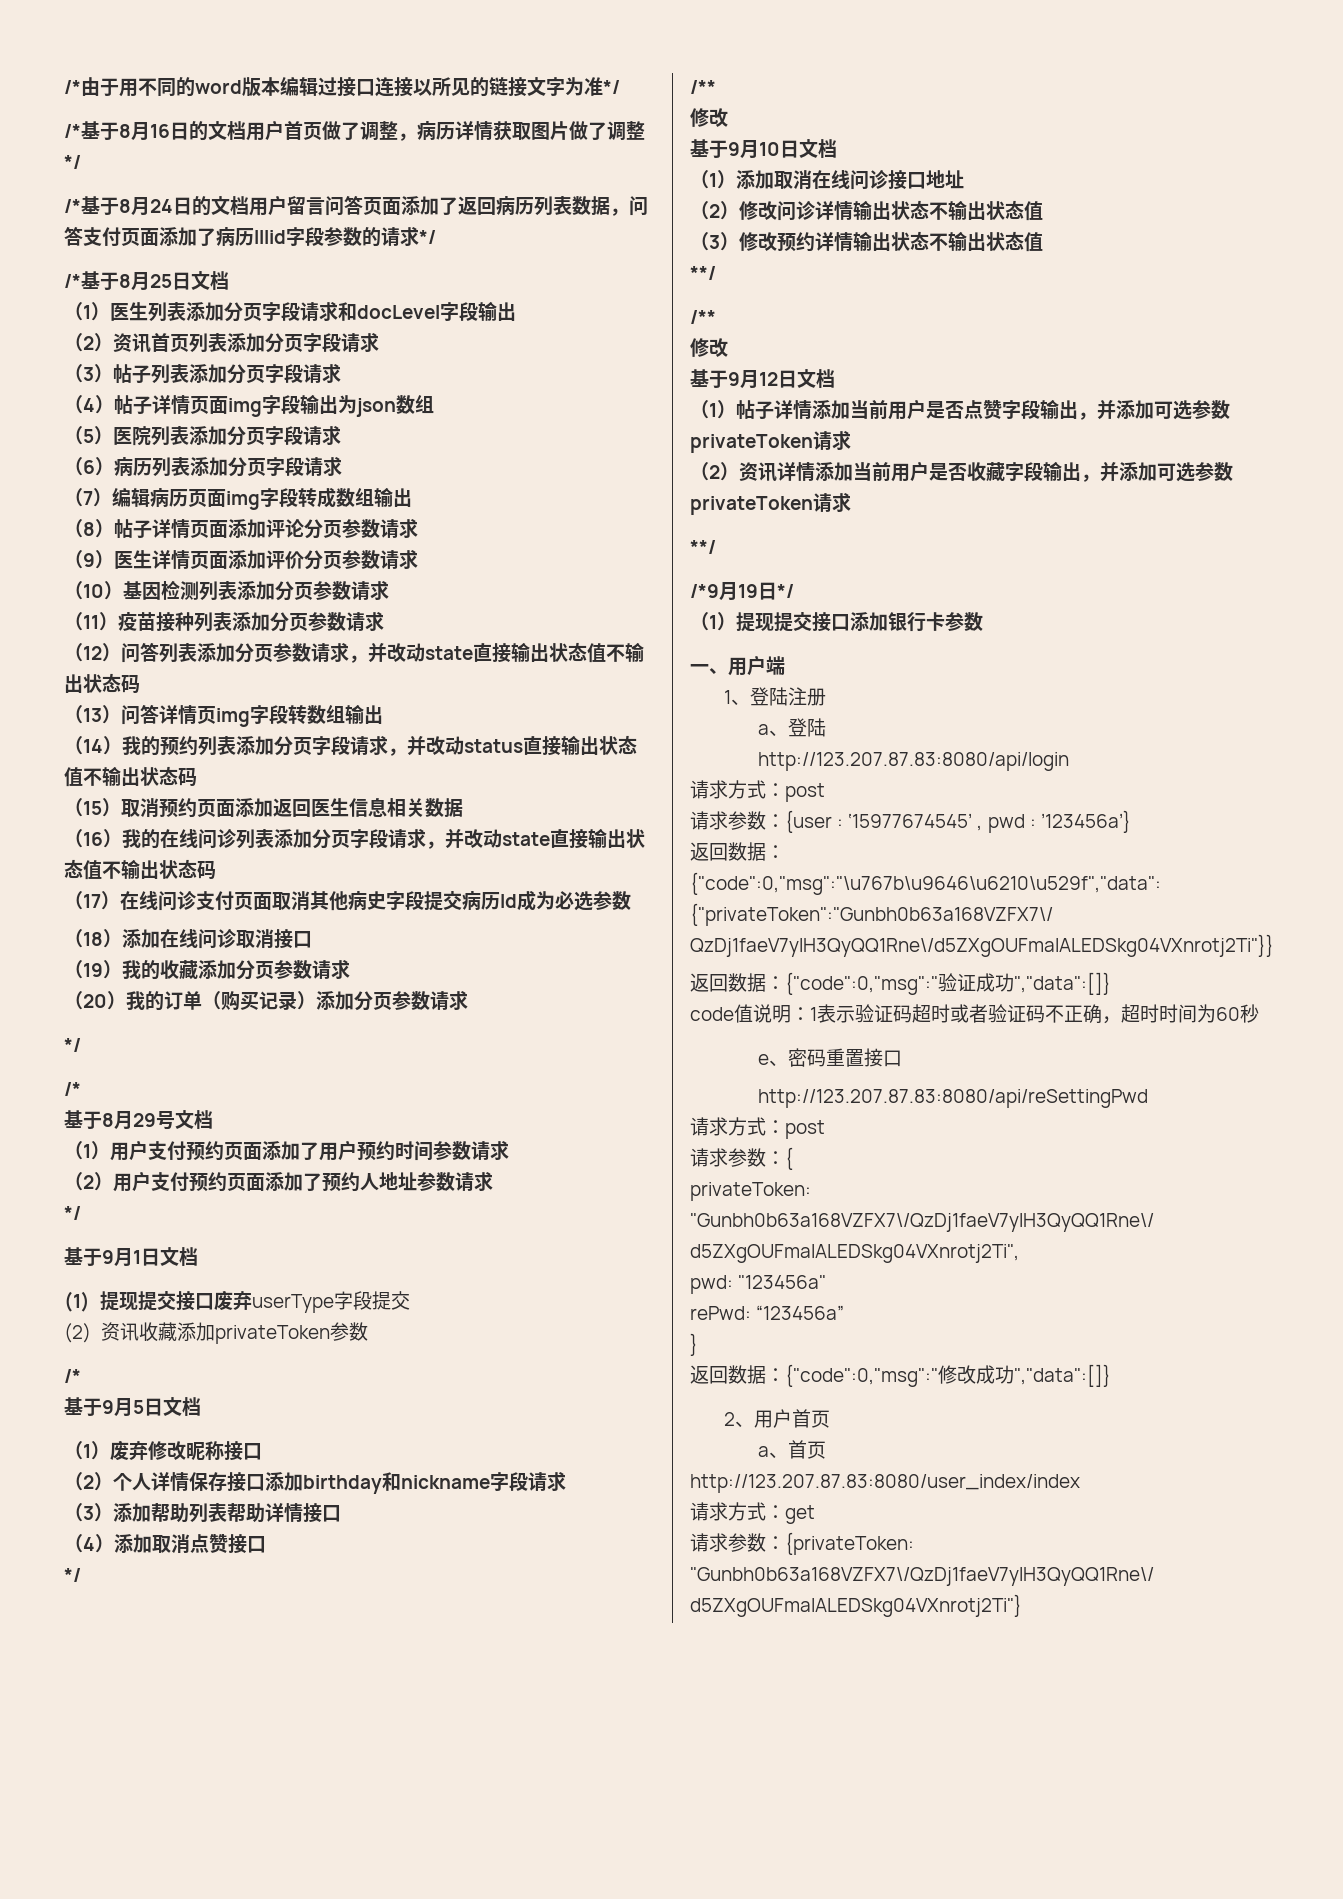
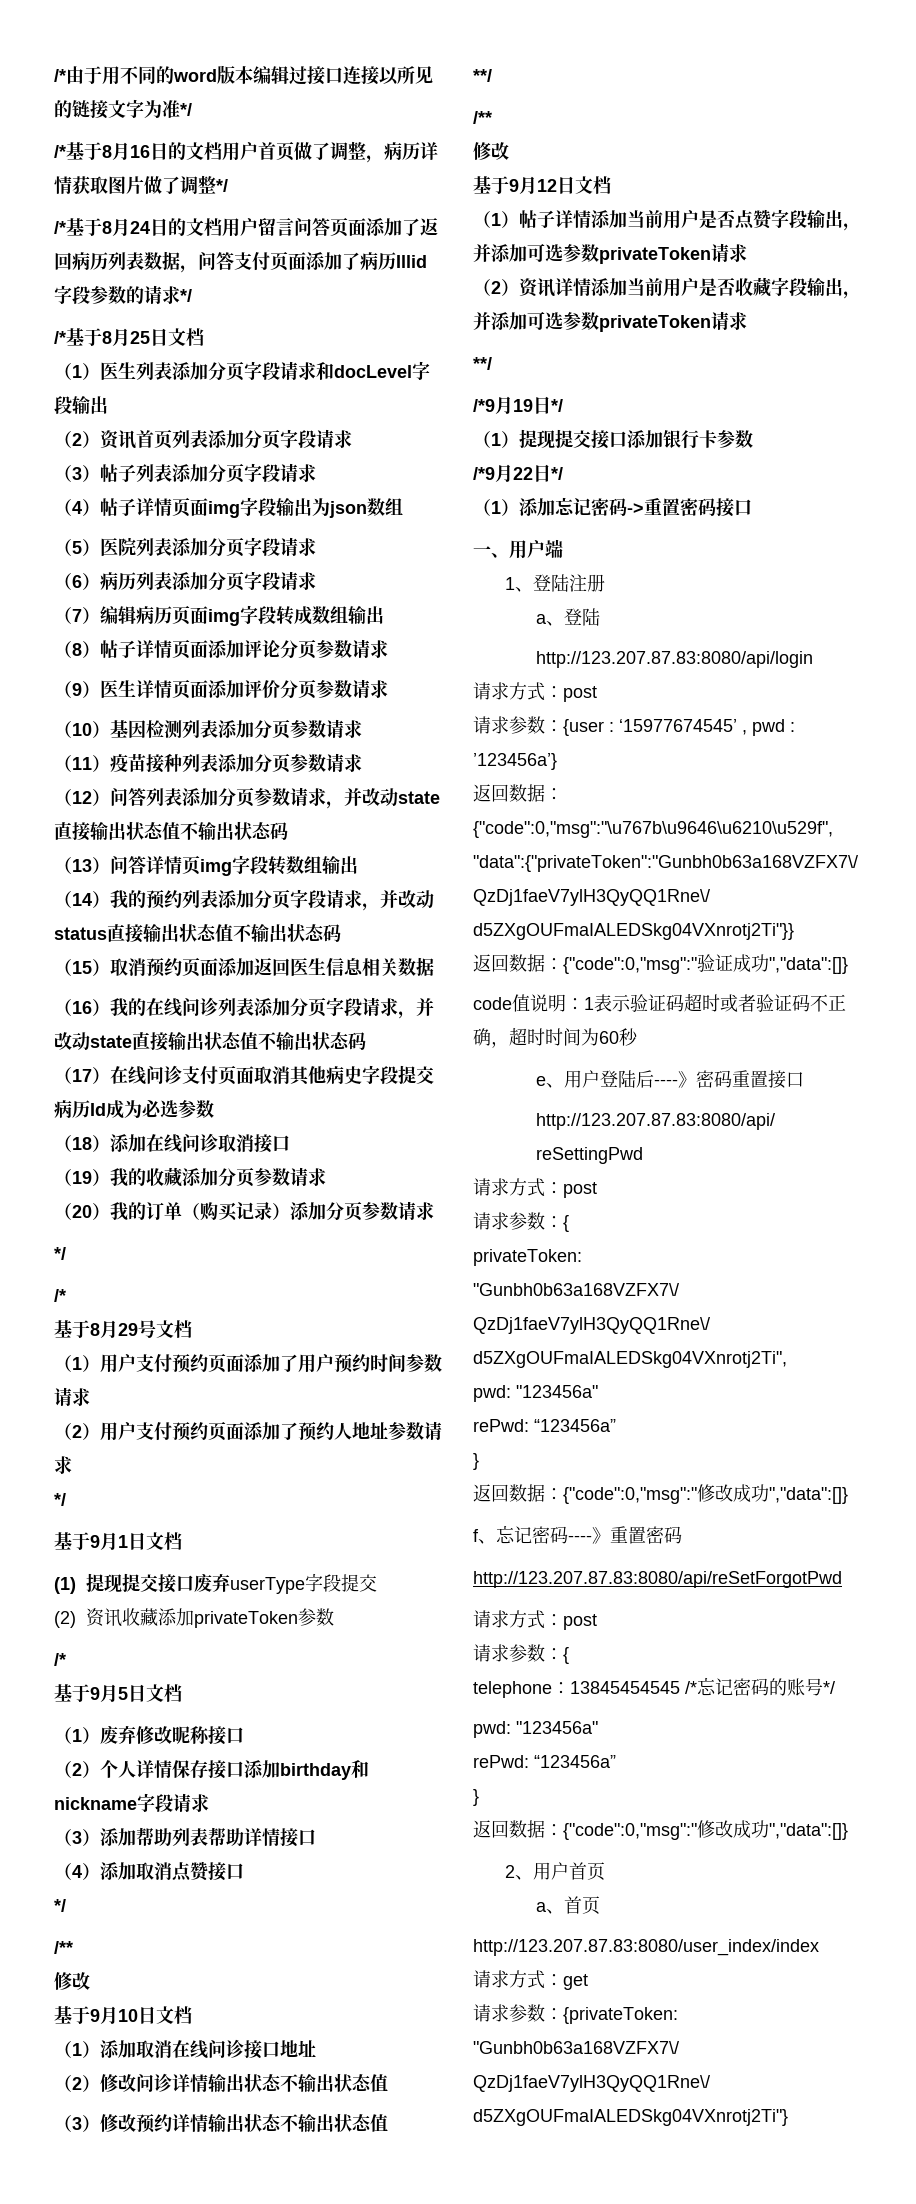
+ /*9月22日*/
+ （1）添加忘记密码->重置密码接口
- e、密码重置接口
+ e、用户登陆后----》密码重置接口
+ f、忘记密码----》重置密码
+ http://123.207.87.83:8080/api/reSetForgotPwd
+ 请求方式：post
+ 请求参数：{
+ telephone：13845454545 /*忘记密码的账号*/
+ pwd: "123456a"
+ rePwd: “123456a”
+ }
+ 返回数据：{"code":0,"msg":"修改成功","data":[]}

